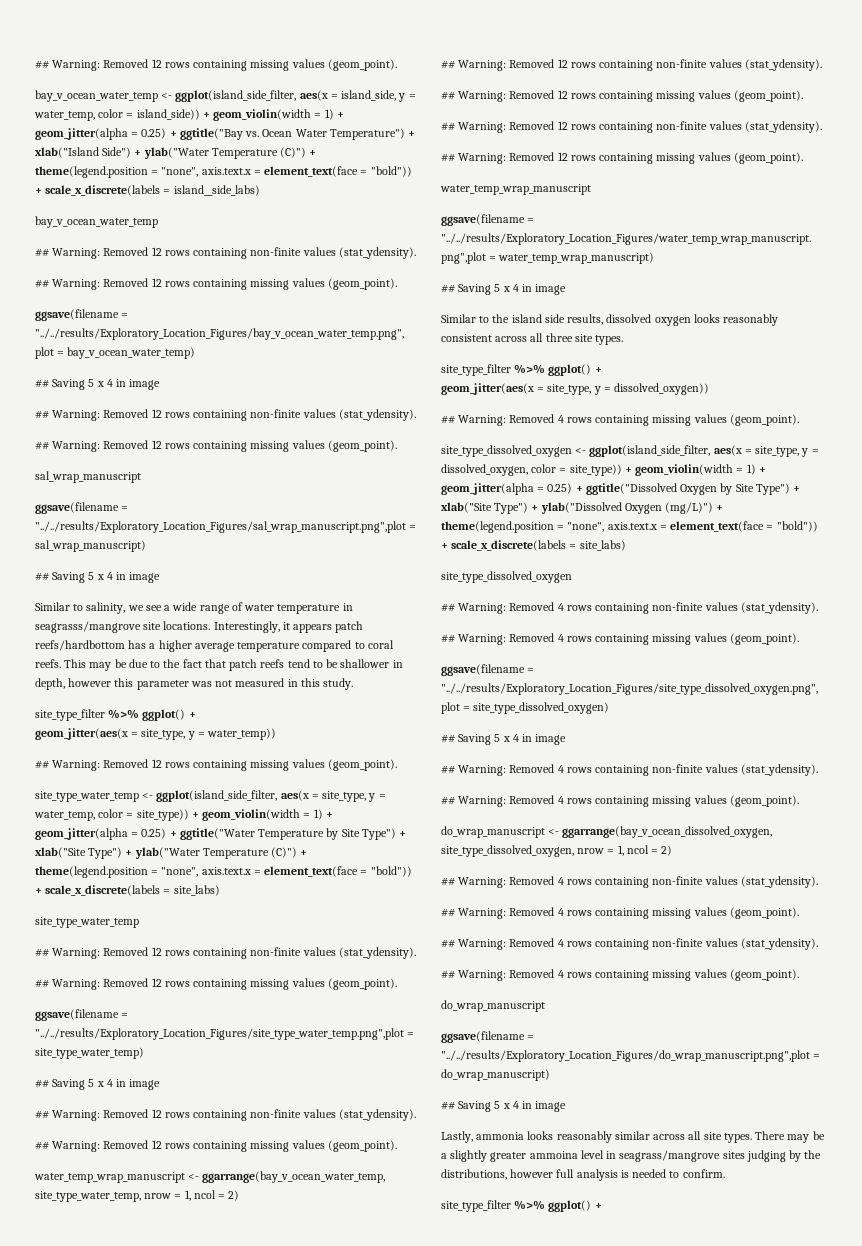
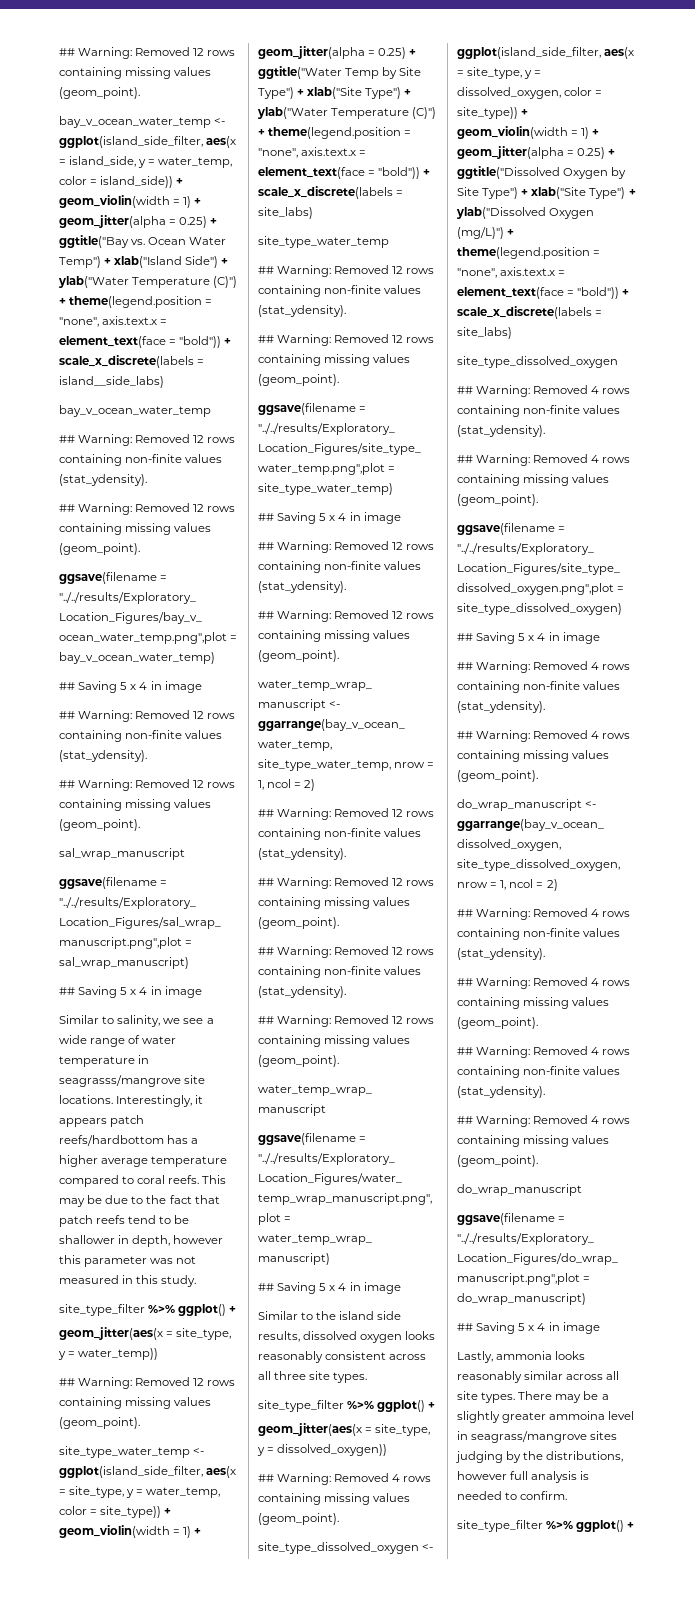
- bay_v_ocean_water_temp <- ggplot(island_side_filter, aes(x = island_side, y = water_temp, color = island_side)) + geom_violin(width = 1) + geom_jitter(alpha = 0.25) + ggtitle("Bay vs. Ocean Water Temperature") + xlab("Island Side") + ylab("Water Temperature (C)") + theme(legend.position = "none", axis.text.x = element_text(face = "bold")) + scale_x_discrete(labels = island__side_labs)
+ bay_v_ocean_water_temp <- ggplot(island_side_filter, aes(x = island_side, y = water_temp, color = island_side)) + geom_violin(width = 1) + geom_jitter(alpha = 0.25) + ggtitle("Bay vs. Ocean Water Temp") + xlab("Island Side") + ylab("Water Temperature (C)") + theme(legend.position = "none", axis.text.x = element_text(face = "bold")) + scale_x_discrete(labels = island__side_labs)
- site_type_water_temp <- ggplot(island_side_filter, aes(x = site_type, y = water_temp, color = site_type)) + geom_violin(width = 1) + geom_jitter(alpha = 0.25) + ggtitle("Water Temperature by Site Type") + xlab("Site Type") + ylab("Water Temperature (C)") + theme(legend.position = "none", axis.text.x = element_text(face = "bold")) + scale_x_discrete(labels = site_labs)
+ site_type_water_temp <- ggplot(island_side_filter, aes(x = site_type, y = water_temp, color = site_type)) + geom_violin(width = 1) + geom_jitter(alpha = 0.25) + ggtitle("Water Temp by Site Type") + xlab("Site Type") + ylab("Water Temperature (C)") + theme(legend.position = "none", axis.text.x = element_text(face = "bold")) + scale_x_discrete(labels = site_labs)

